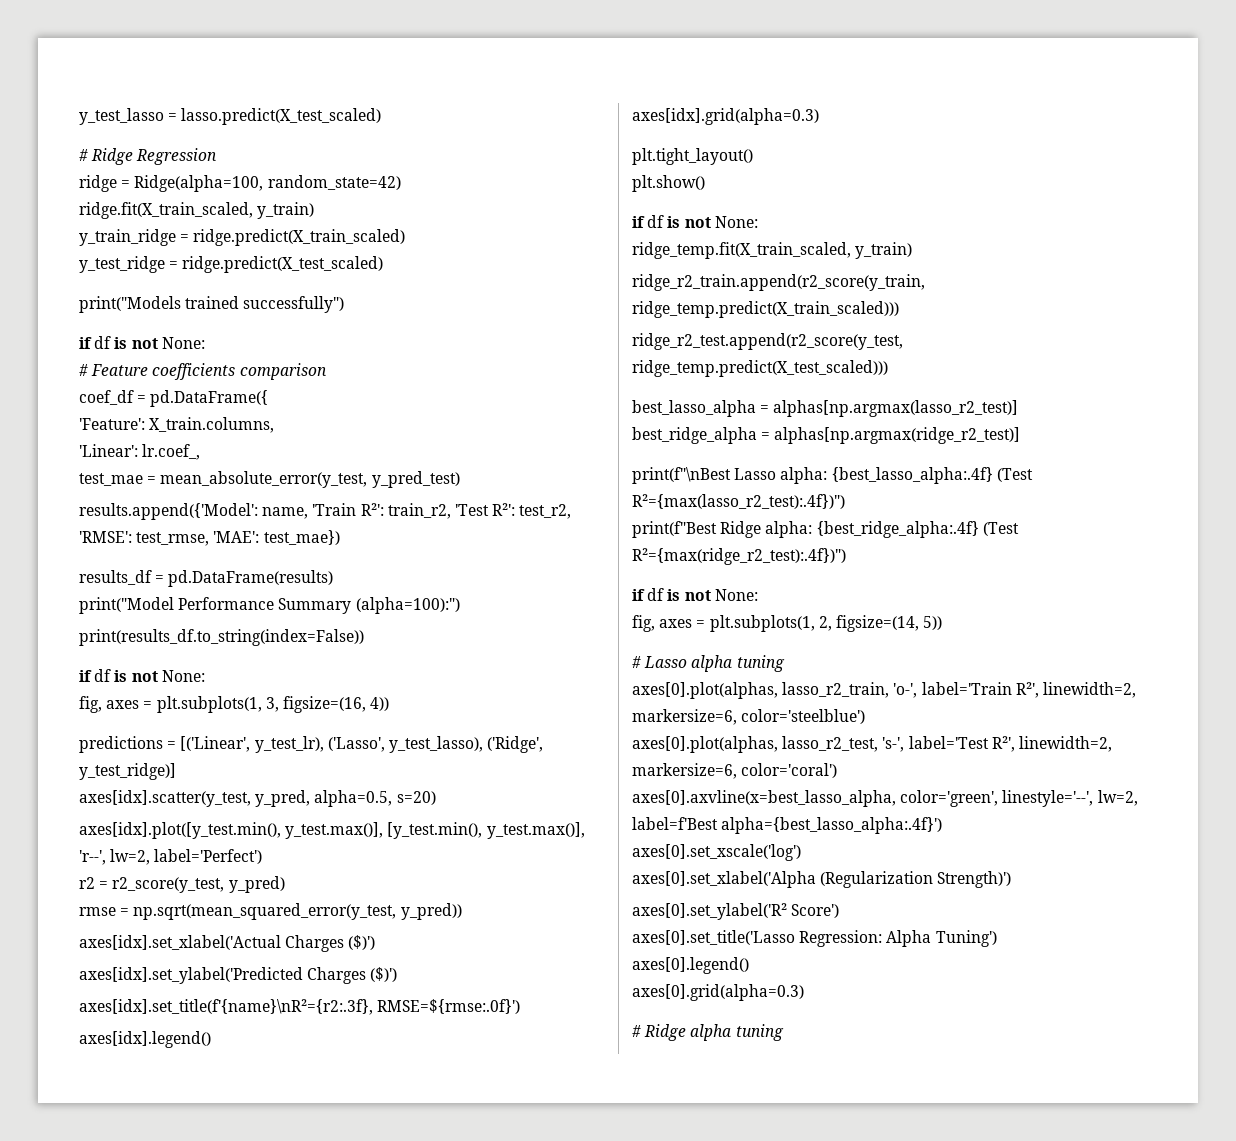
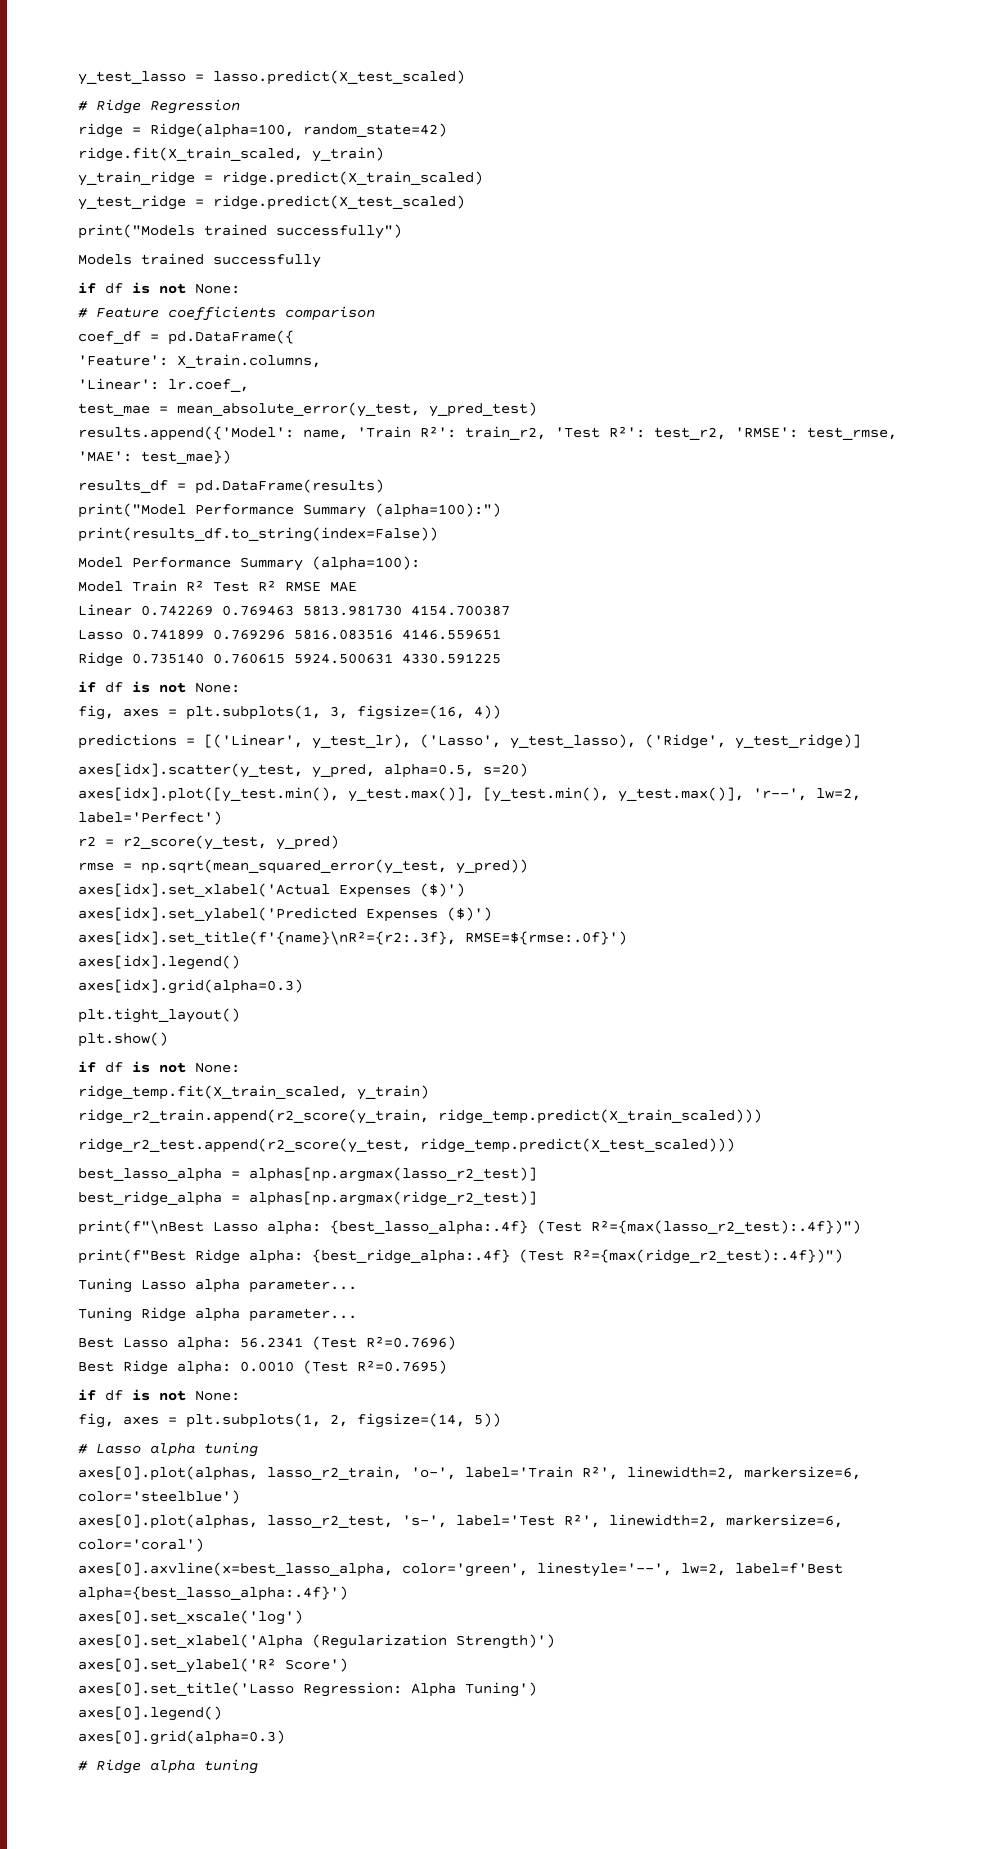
+ Models trained successfully
+ Model Performance Summary (alpha=100):
+ Model Train R² Test R² RMSE MAE
+ Linear 0.742269 0.769463 5813.981730 4154.700387
+ Lasso 0.741899 0.769296 5816.083516 4146.559651
+ Ridge 0.735140 0.760615 5924.500631 4330.591225
- axes[idx].set_xlabel('Actual Charges ($)')
+ axes[idx].set_xlabel('Actual Expenses ($)')
- axes[idx].set_ylabel('Predicted Charges ($)')
+ axes[idx].set_ylabel('Predicted Expenses ($)')
+ Tuning Lasso alpha parameter...
+ Tuning Ridge alpha parameter...
+ Best Lasso alpha: 56.2341 (Test R²=0.7696)
+ Best Ridge alpha: 0.0010 (Test R²=0.7695)

